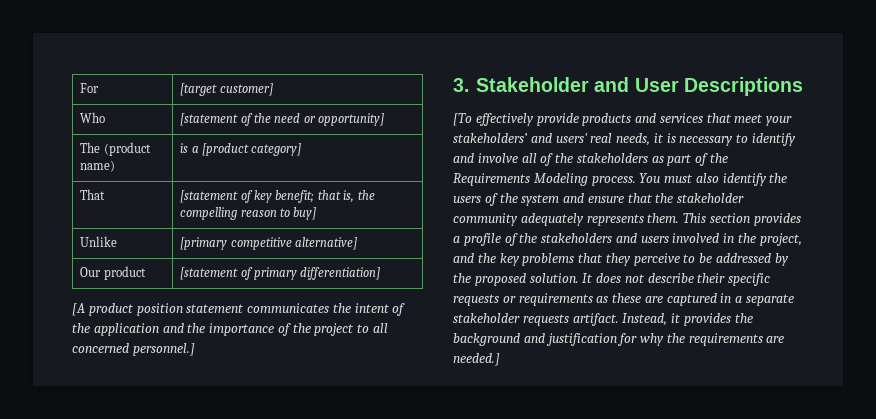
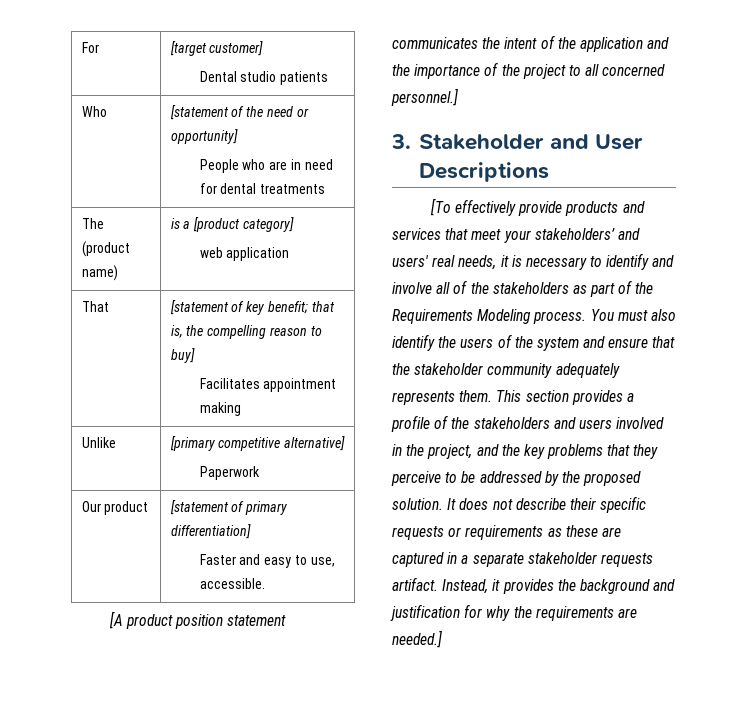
  For | [target customer]
+ Dental studio patients
  Who | [statement of the need or opportunity]
+ People who are in need for dental treatments
  The (product name) | is a [product category]
+ web application
  That | [statement of key benefit; that is, the compelling reason to buy]
+ Facilitates appointment making
  Unlike | [primary competitive alternative]
+ Paperwork
  Our product | [statement of primary differentiation]
+ Faster and easy to use, accessible.

